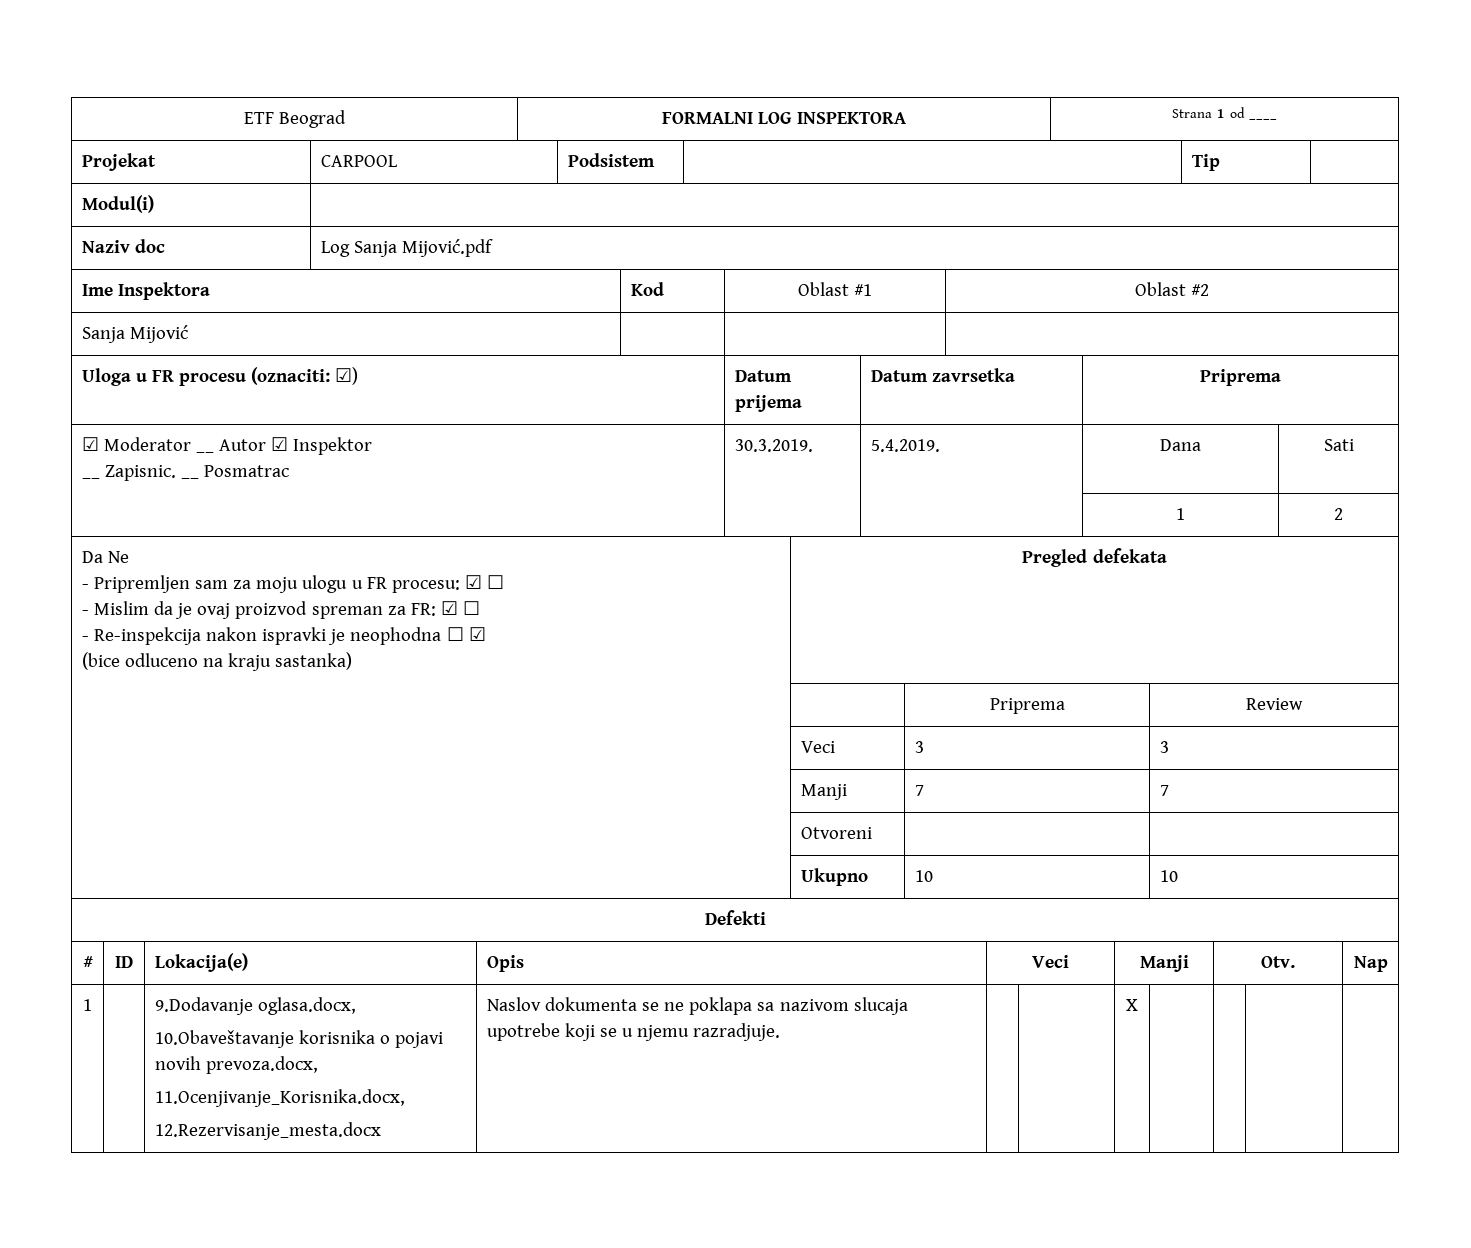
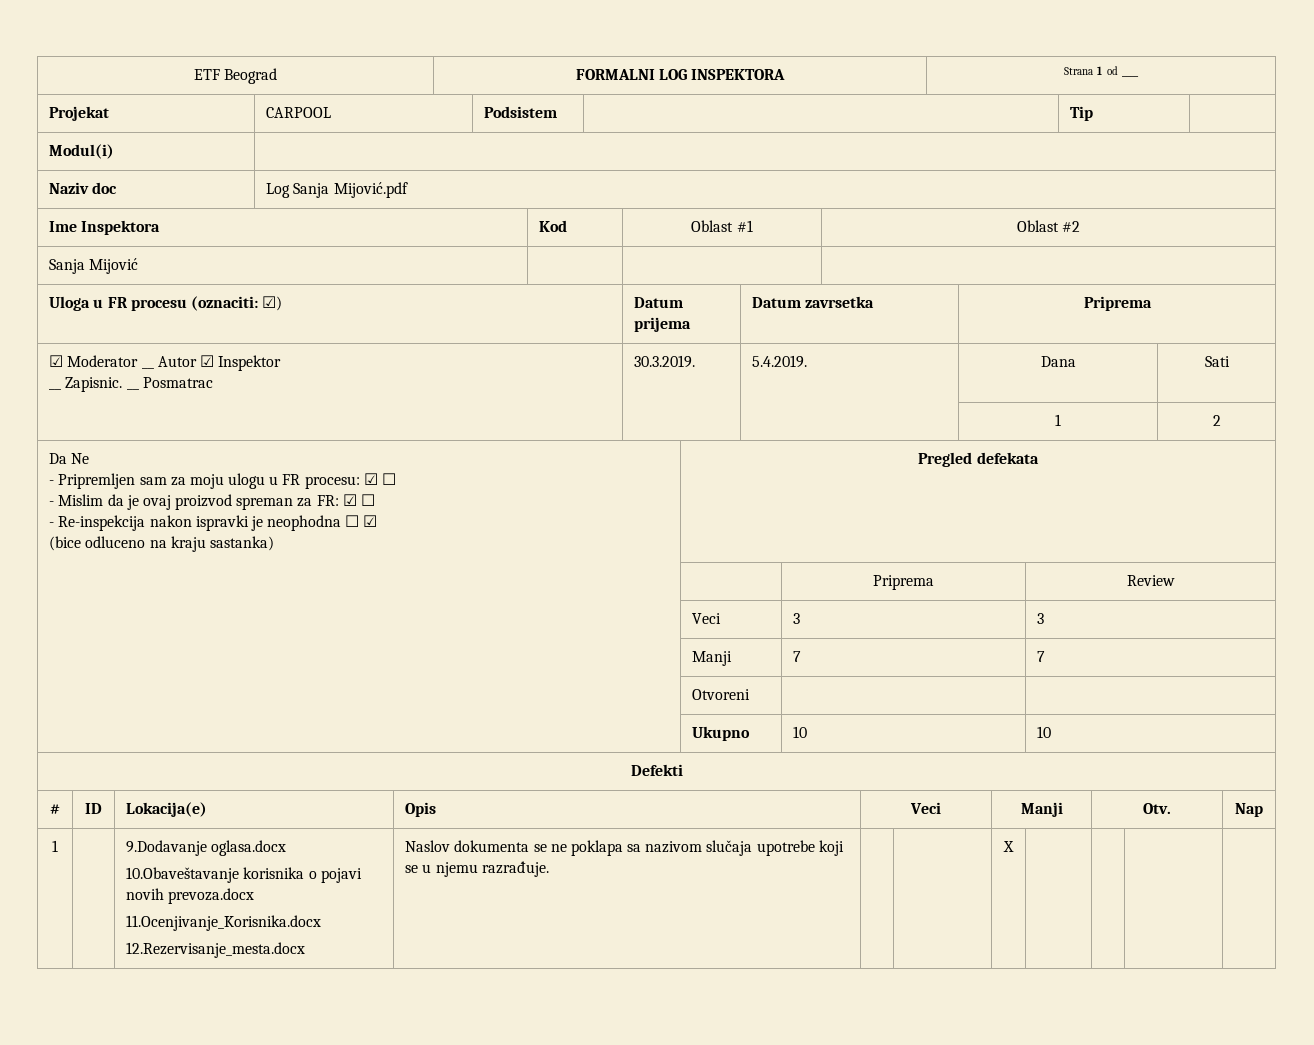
- 1 | | 9.Dodavanje oglasa.docx,
- 10.Obaveštavanje korisnika o pojavi novih prevoza.docx,
- 11.Ocenjivanje_Korisnika.docx,
- 12.Rezervisanje_mesta.docx | Naslov dokumenta se ne poklapa sa nazivom slucaja upotrebe koji se u njemu razradjuje. | | | X | | | |
+ 1 | | 9.Dodavanje oglasa.docx
+ 10.Obaveštavanje korisnika o pojavi novih prevoza.docx
+ 11.Ocenjivanje_Korisnika.docx
+ 12.Rezervisanje_mesta.docx | Naslov dokumenta se ne poklapa sa nazivom slučaja upotrebe koji se u njemu razrađuje. | | | X | | | |

